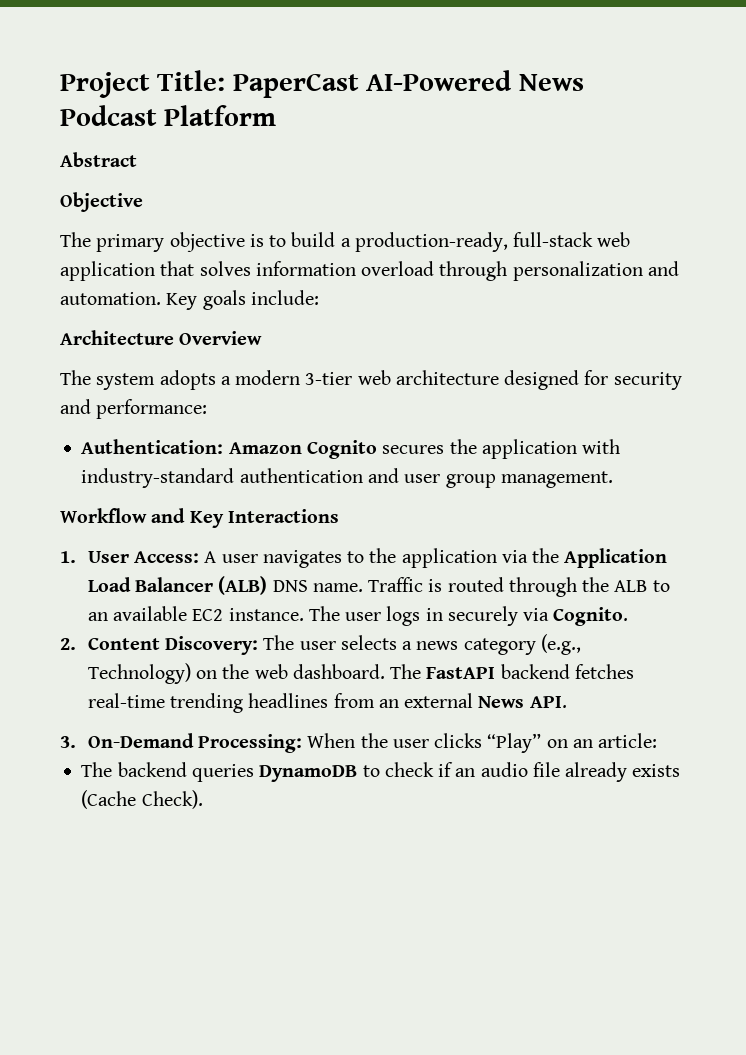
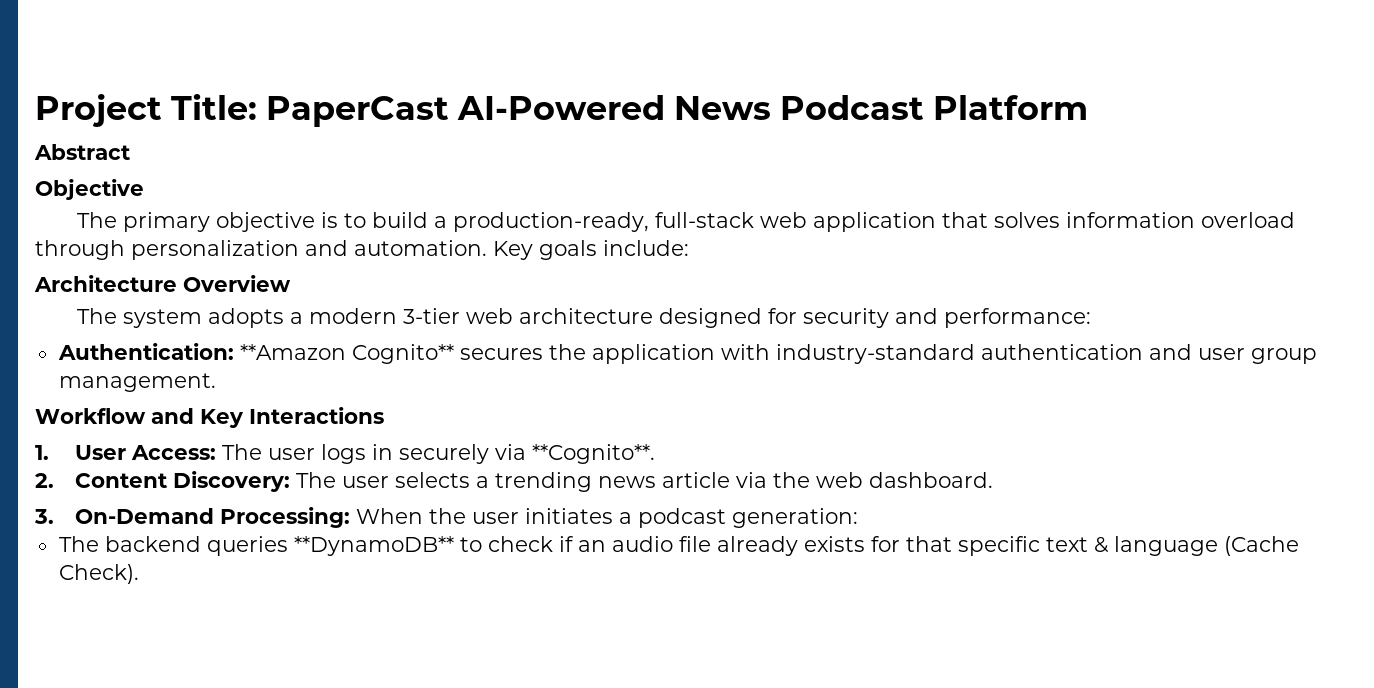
- Authentication: Amazon Cognito secures the application with industry-standard authentication and user group management.
+ Authentication: **Amazon Cognito** secures the application with industry-standard authentication and user group management.
- 1. User Access: A user navigates to the application via the Application Load Balancer (ALB) DNS name. Traffic is routed through the ALB to an available EC2 instance. The user logs in securely via Cognito.
+ 1. User Access: The user logs in securely via **Cognito**.
- 2. Content Discovery: The user selects a news category (e.g., Technology) on the web dashboard. The FastAPI backend fetches real-time trending headlines from an external News API.
+ 2. Content Discovery: The user selects a trending news article via the web dashboard.
- 3. On-Demand Processing: When the user clicks “Play” on an article:
+ 3. On-Demand Processing: When the user initiates a podcast generation:
- The backend queries DynamoDB to check if an audio file already exists (Cache Check).
+ The backend queries **DynamoDB** to check if an audio file already exists for that specific text & language (Cache Check).

